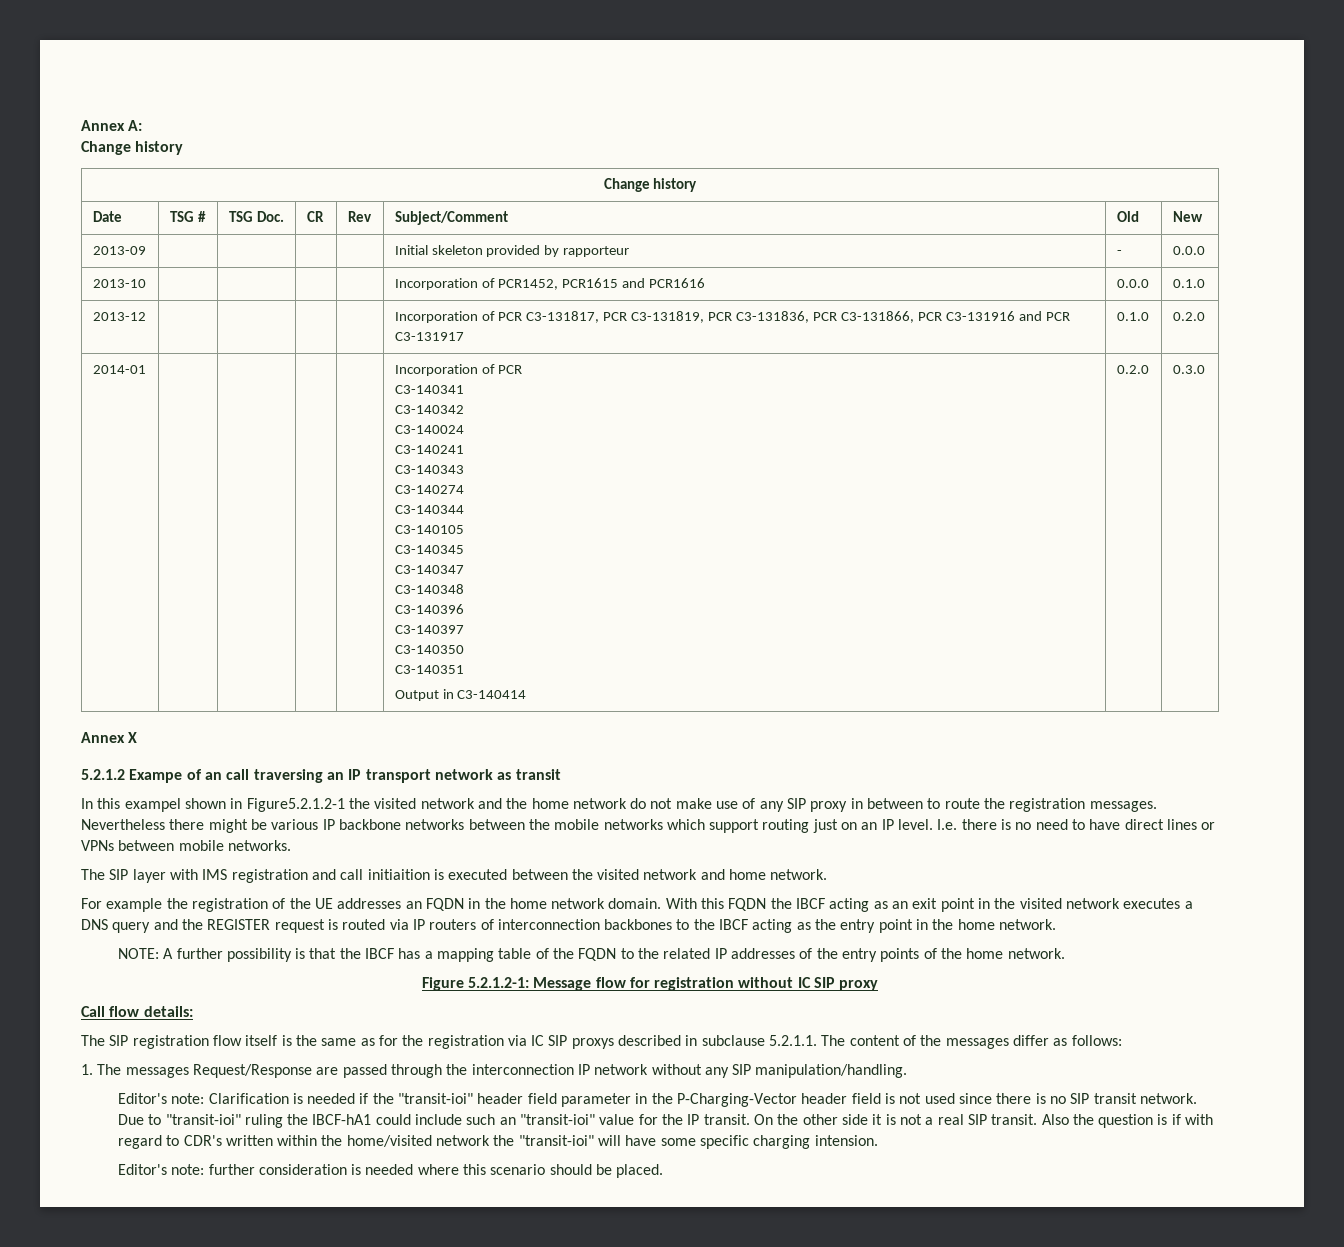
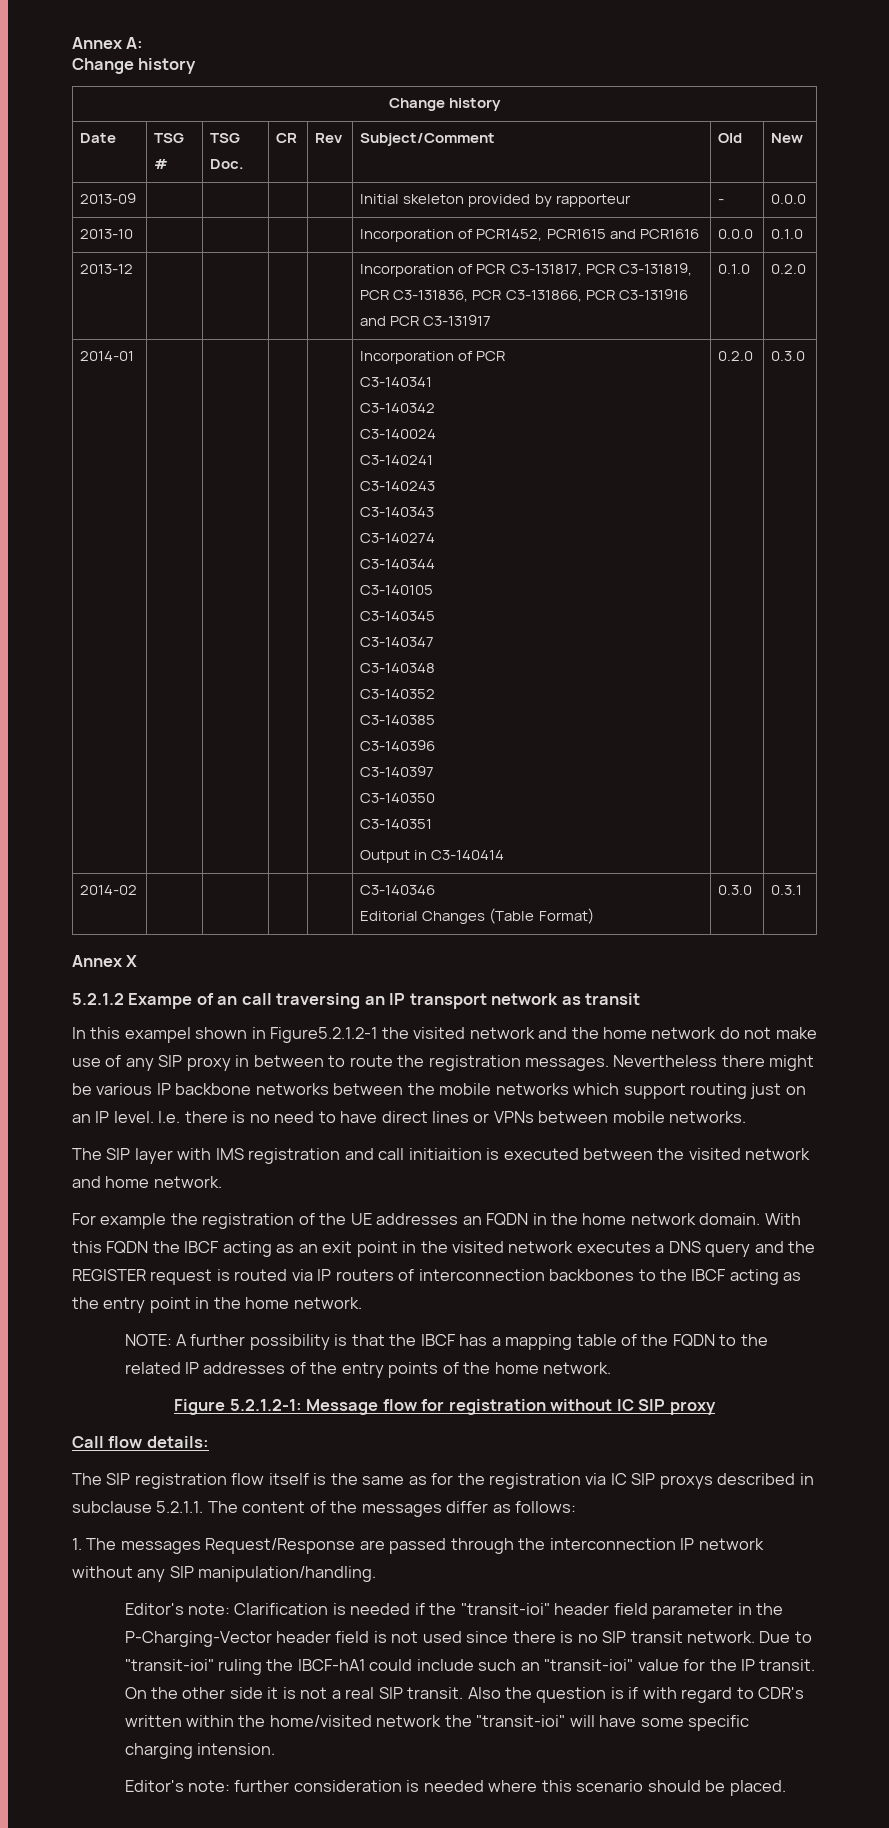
  2014-01 | | | | | Incorporation of PCR
  C3-140341
  C3-140342
  C3-140024
  C3-140241
+ C3-140243
  C3-140343
  C3-140274
  C3-140344
  C3-140105
  C3-140345
  C3-140347
  C3-140348
+ C3-140352
+ C3-140385
+ 2014-02 | | | | | C3-140346
+ Editorial Changes (Table Format) | 0.3.0 | 0.3.1

